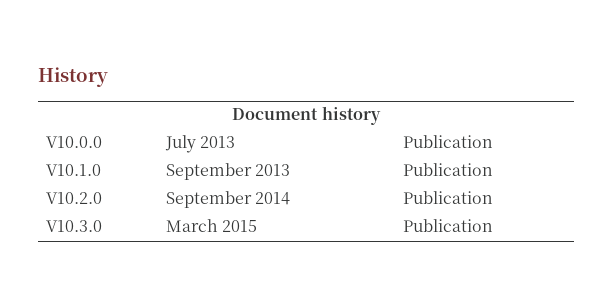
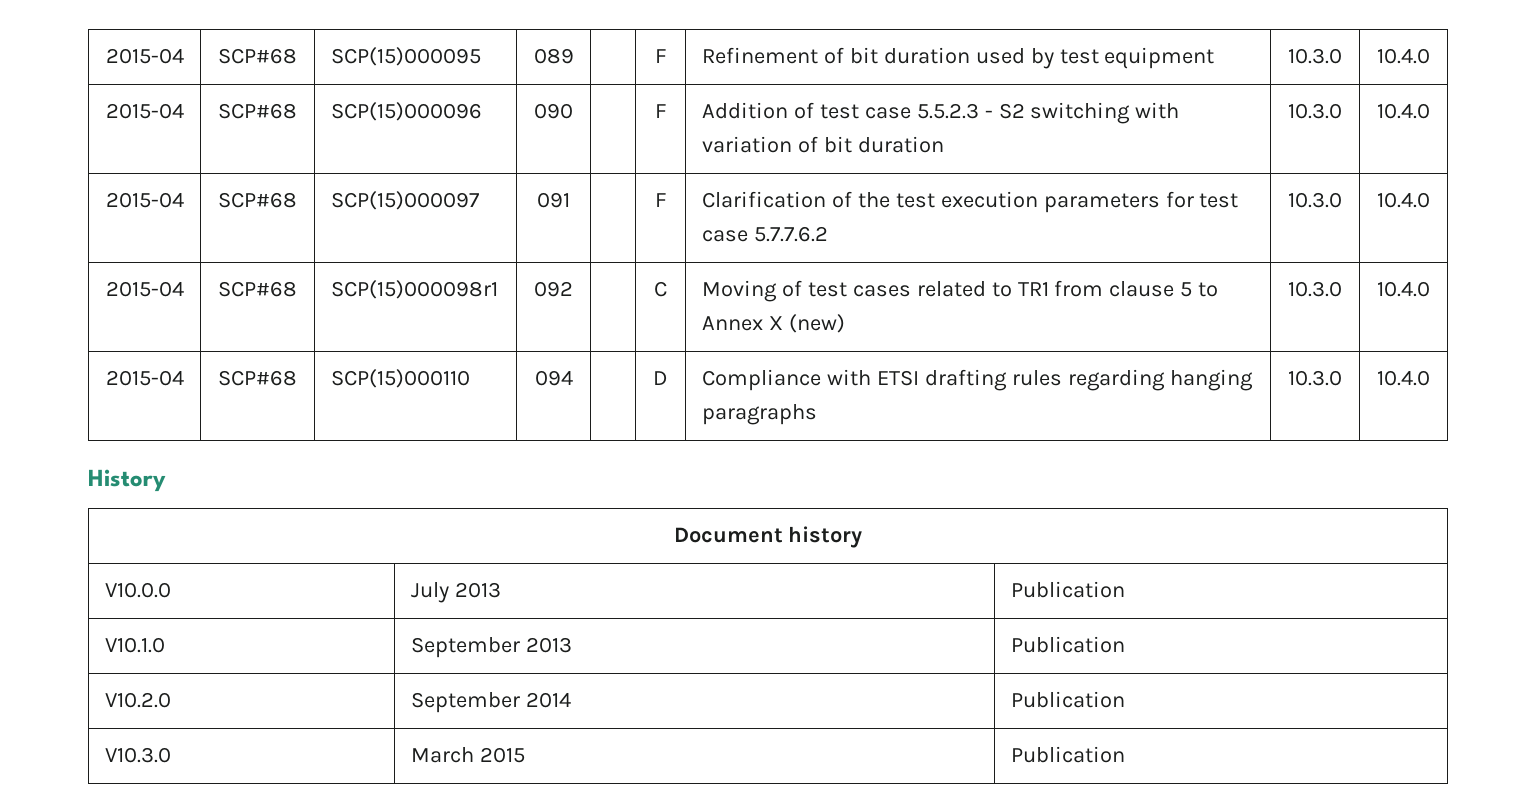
+ 2015-04 | SCP#68 | SCP(15)000095 | 089 | | F | Refinement of bit duration used by test equipment | 10.3.0 | 10.4.0
+ 2015-04 | SCP#68 | SCP(15)000096 | 090 | | F | Addition of test case 5.5.2.3 - S2 switching with variation of bit duration | 10.3.0 | 10.4.0
+ 2015-04 | SCP#68 | SCP(15)000097 | 091 | | F | Clarification of the test execution parameters for test case 5.7.7.6.2 | 10.3.0 | 10.4.0
+ 2015-04 | SCP#68 | SCP(15)000098r1 | 092 | | C | Moving of test cases related to TR1 from clause 5 to Annex X (new) | 10.3.0 | 10.4.0
+ 2015-04 | SCP#68 | SCP(15)000110 | 094 | | D | Compliance with ETSI drafting rules regarding hanging paragraphs | 10.3.0 | 10.4.0

